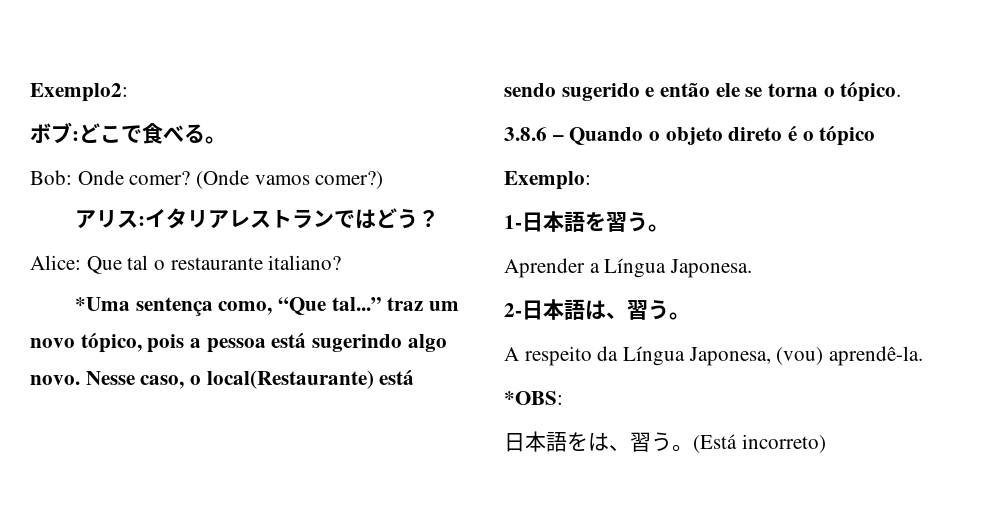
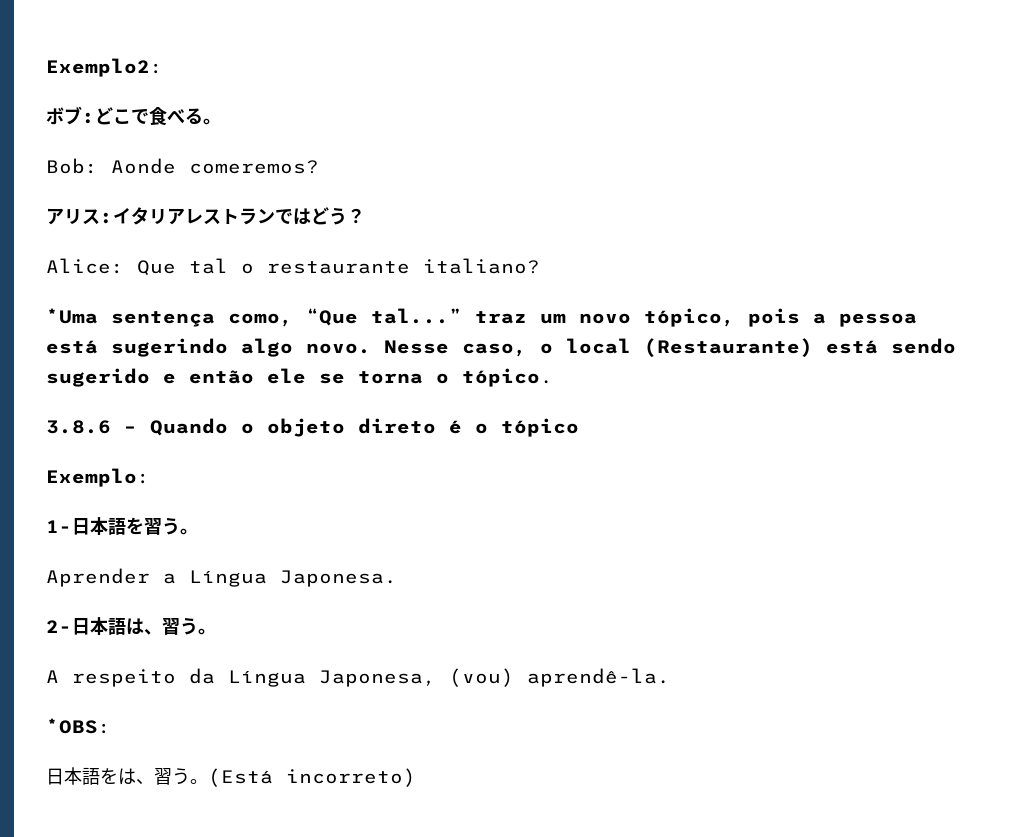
- Bob: Onde comer? (Onde vamos comer?)
+ Bob: Aonde comeremos?
- Nesse caso, o local(Restaurante) está sendo sugerido e então ele se torna o tópico.
+ Nesse caso, o local (Restaurante) está sendo sugerido e então ele se torna o tópico.

